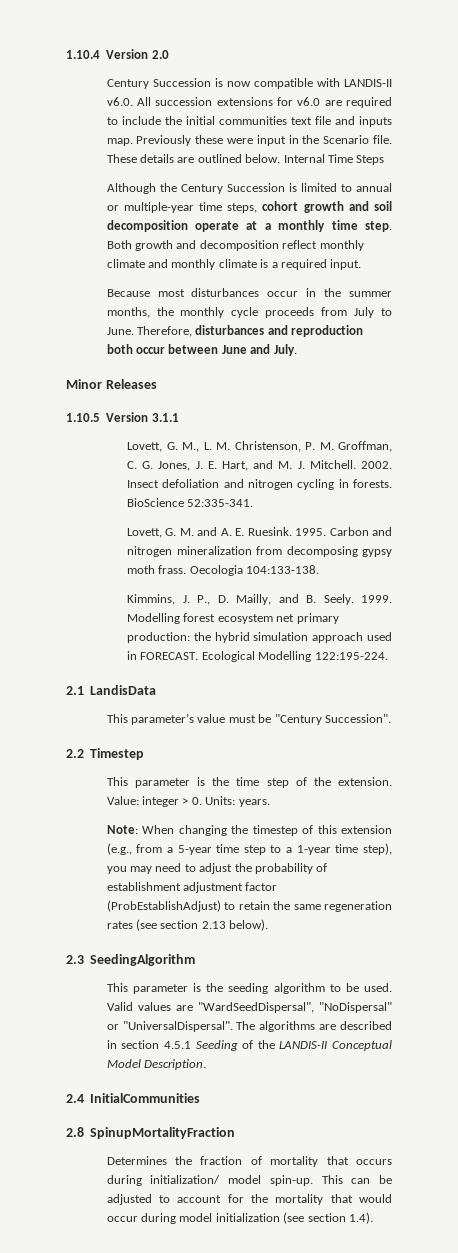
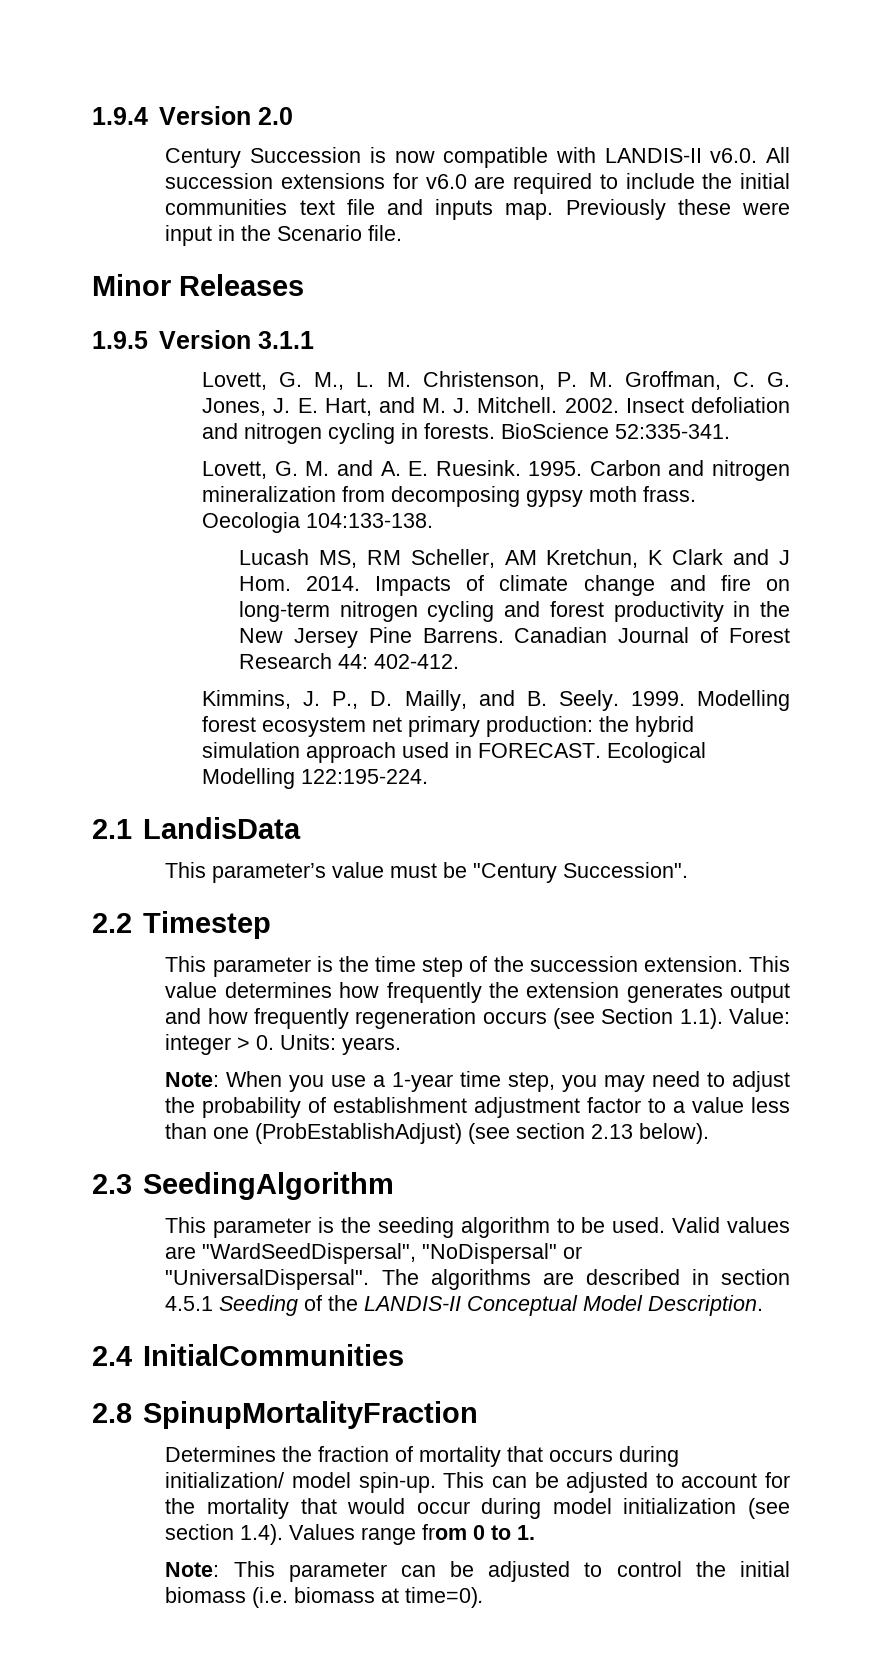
- 1.10.4 Version 2.0
+ 1.9.4 Version 2.0
- These details are outlined below. Internal Time Steps
- Although the Century Succession is limited to annual or multiple-year time steps, cohort growth and soil decomposition operate at a monthly time step. Both growth and decomposition reflect monthly climate and monthly climate is a required input.
- Because most disturbances occur in the summer months, the monthly cycle proceeds from July to June. Therefore, disturbances and reproduction both occur between June and July.
- 1.10.5 Version 3.1.1
+ 1.9.5 Version 3.1.1
+ Lucash MS, RM Scheller, AM Kretchun, K Clark and J Hom. 2014. Impacts of climate change and fire on long-term nitrogen cycling and forest productivity in the New Jersey Pine Barrens. Canadian Journal of Forest Research 44: 402-412.
- This parameter is the time step of the extension. Value: integer > 0. Units: years.
+ This parameter is the time step of the succession extension. This value determines how frequently the extension generates output and how frequently regeneration occurs (see Section 1.1). Value: integer > 0. Units: years.
- Note: When changing the timestep of this extension (e.g., from a 5-year time step to a 1-year time step), you may need to adjust the probability of establishment adjustment factor (ProbEstablishAdjust) to retain the same regeneration rates (see section 2.13 below).
+ Note: When you use a 1-year time step, you may need to adjust the probability of establishment adjustment factor to a value less than one (ProbEstablishAdjust) (see section 2.13 below).
- This can be adjusted to account for the mortality that would occur during model initialization (see section 1.4).
+ This can be adjusted to account for the mortality that would occur during model initialization (see section 1.4). Values range from 0 to 1.
+ Note: This parameter can be adjusted to control the initial biomass (i.e. biomass at time=0).

